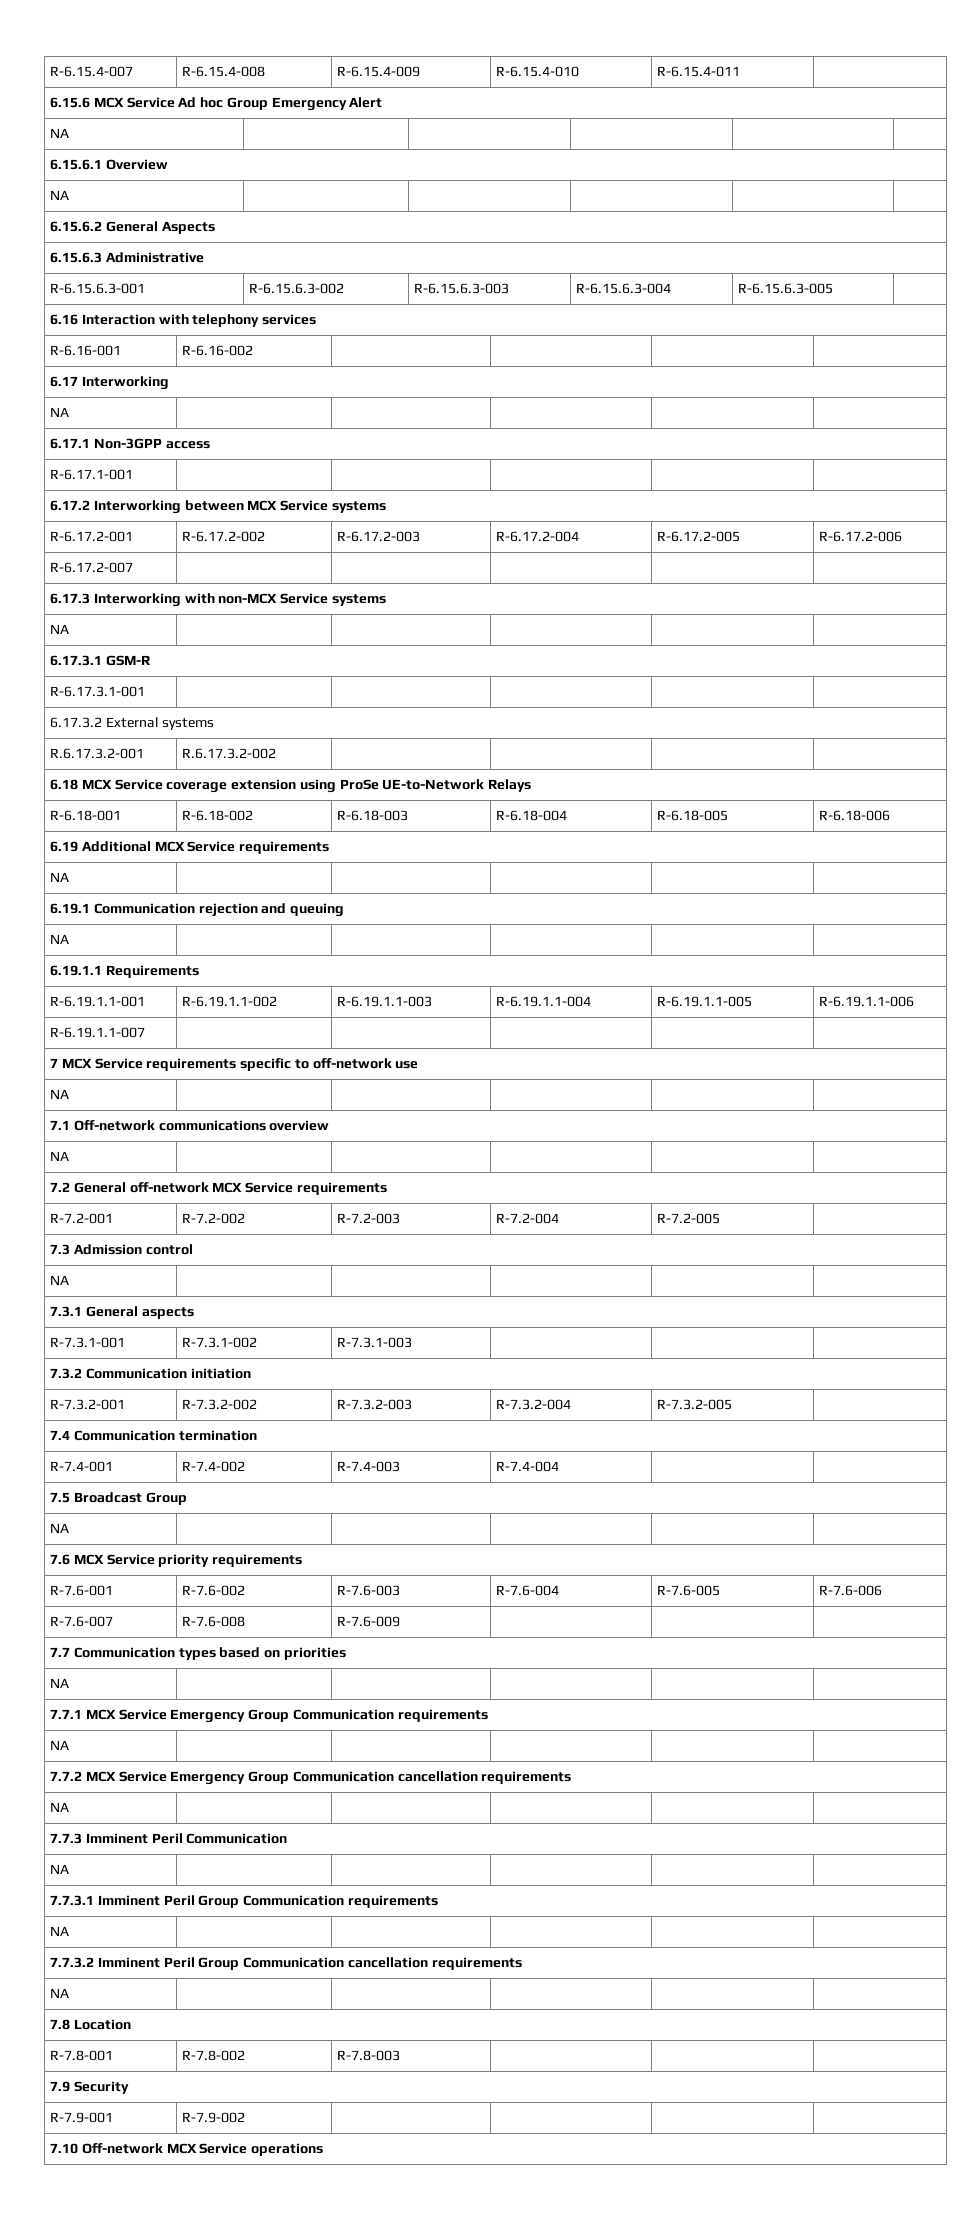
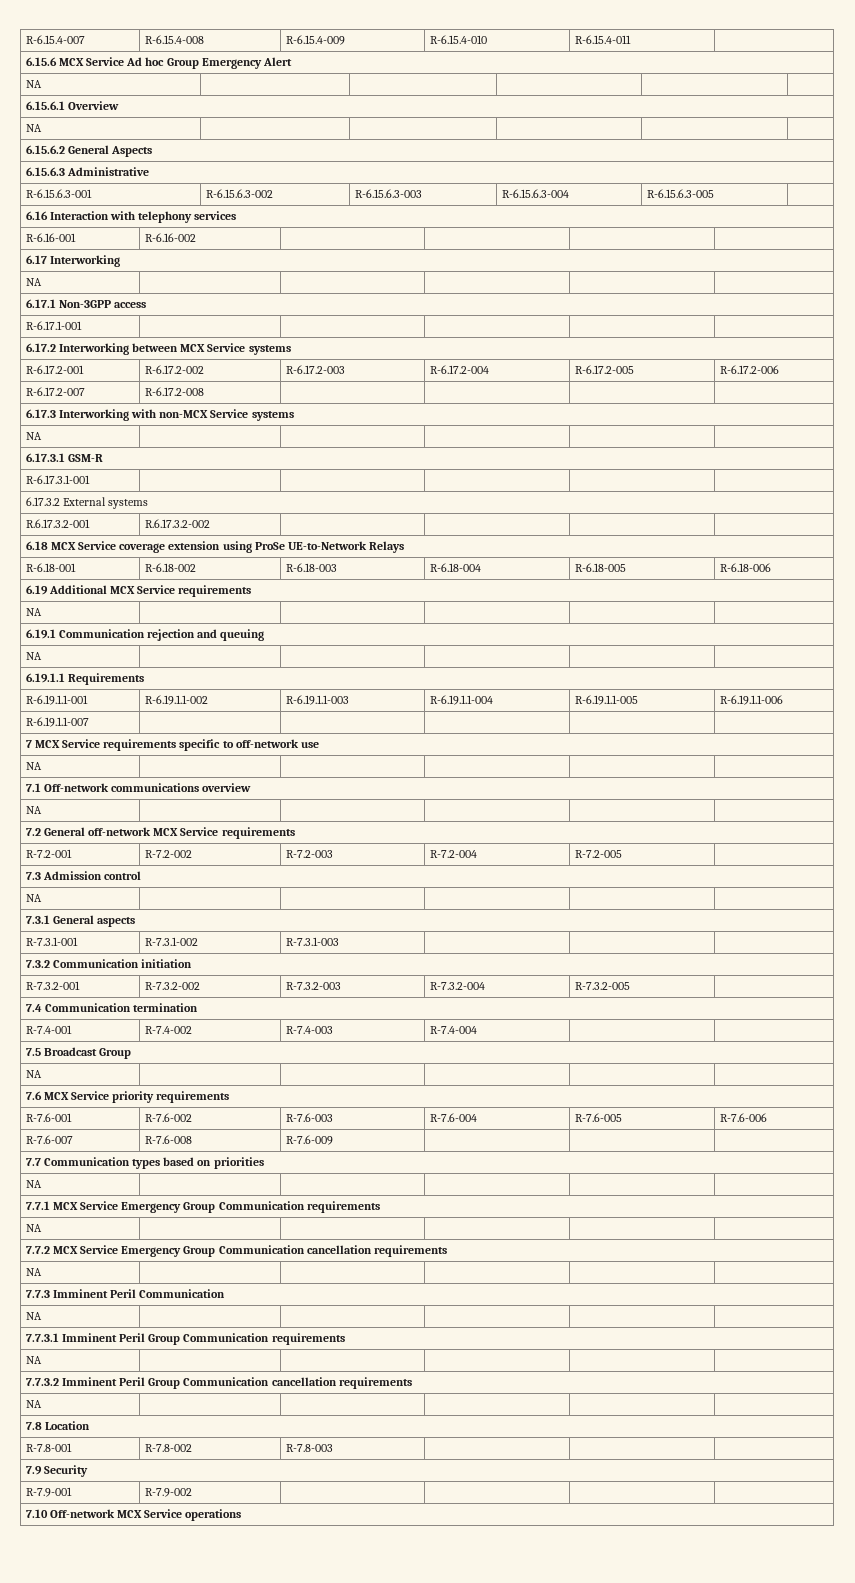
- R-6.17.2-007 | | | | |
+ R-6.17.2-007 | R-6.17.2-008 | | | |

